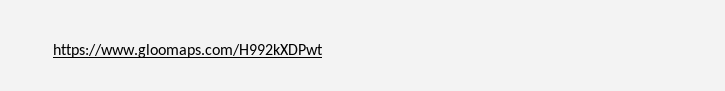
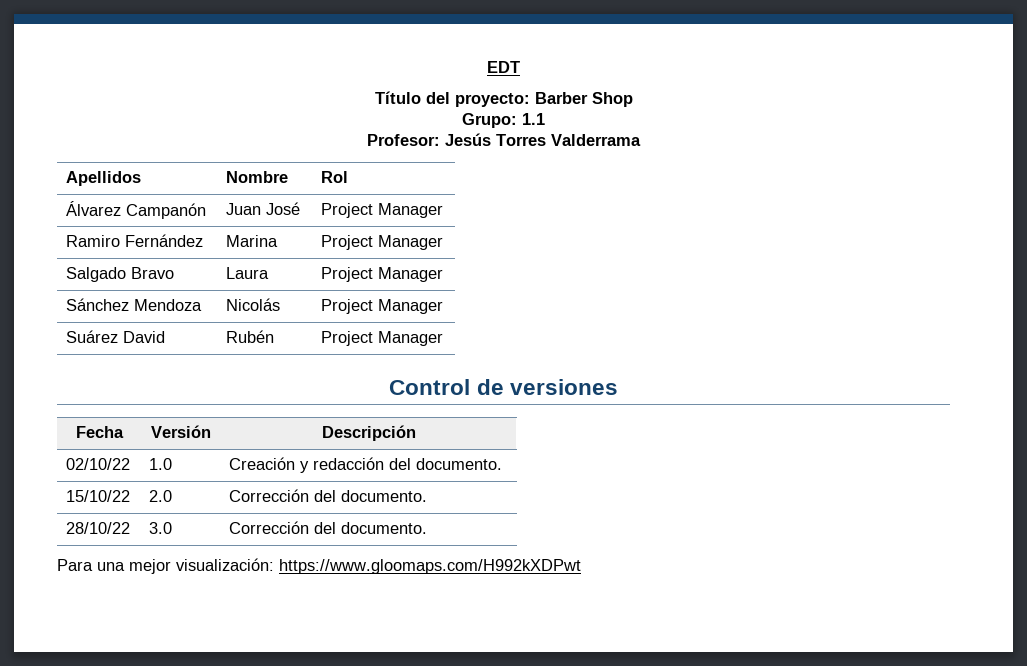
- https://www.gloomaps.com/H992kXDPwt
+ EDT
+ Título del proyecto: Barber Shop
+ Grupo: 1.1
+ Profesor: Jesús Torres Valderrama
+ Apellidos | Nombre | Rol
+ Álvarez Campanón | Juan José | Project Manager
+ Ramiro Fernández | Marina | Project Manager
+ Salgado Bravo | Laura | Project Manager
+ Sánchez Mendoza | Nicolás | Project Manager
+ Suárez David | Rubén | Project Manager
+ Control de versiones
+ Fecha | Versión | Descripción
+ 02/10/22 | 1.0 | Creación y redacción del documento.
+ 15/10/22 | 2.0 | Corrección del documento.
+ 28/10/22 | 3.0 | Corrección del documento.
+ Para una mejor visualización: https://www.gloomaps.com/H992kXDPwt

